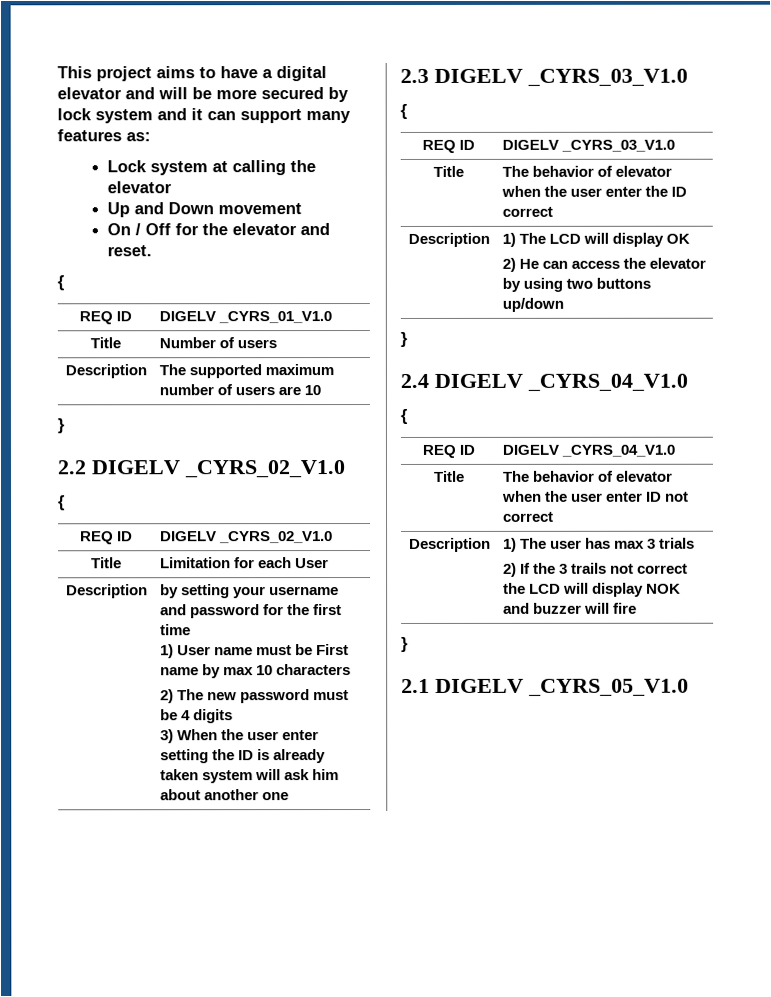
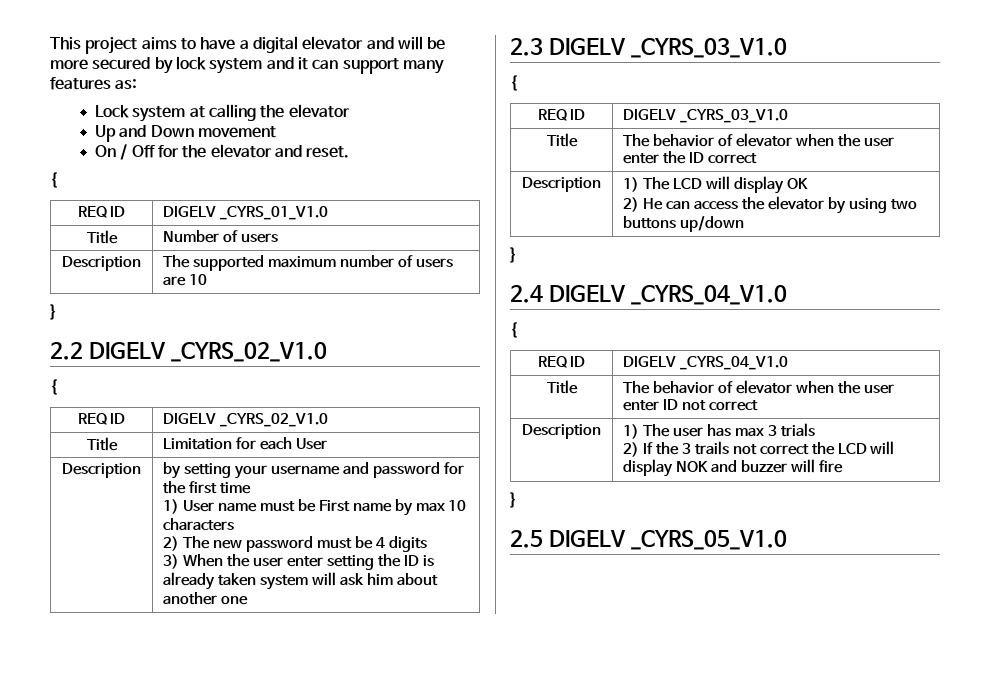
- 2.1 DIGELV _CYRS_05_V1.0
+ 2.5 DIGELV _CYRS_05_V1.0

